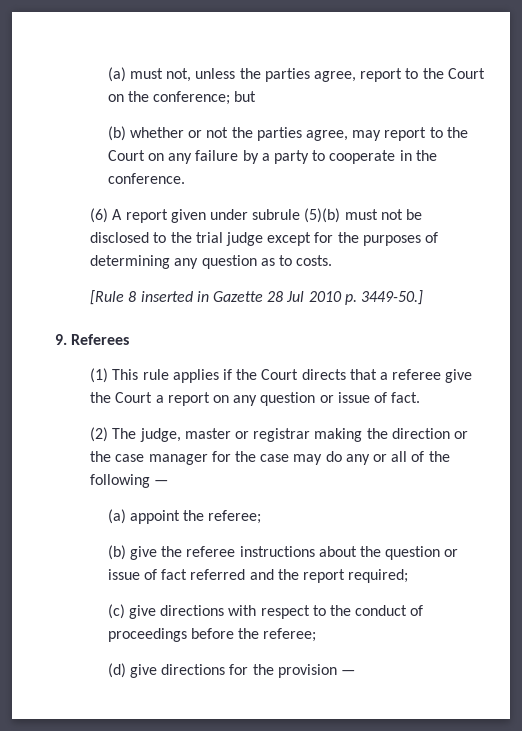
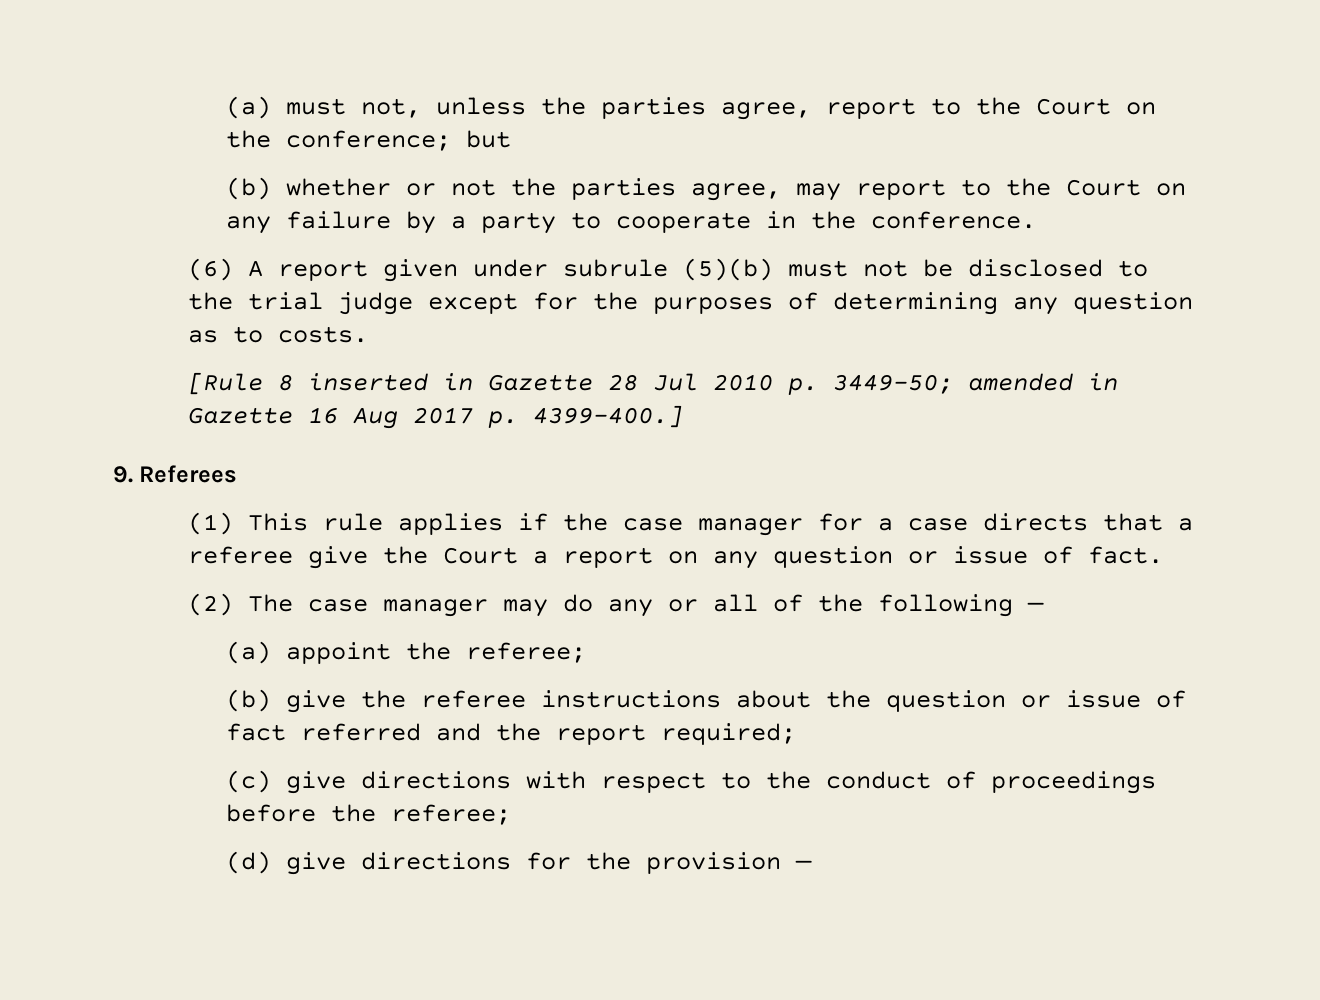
- [Rule 8 inserted in Gazette 28 Jul 2010 p. 3449-50.]
+ [Rule 8 inserted in Gazette 28 Jul 2010 p. 3449-50; amended in Gazette 16 Aug 2017 p. 4399-400.]
- (1) This rule applies if the Court directs that a referee give the Court a report on any question or issue of fact.
+ (1) This rule applies if the case manager for a case directs that a referee give the Court a report on any question or issue of fact.
- (2) The judge, master or registrar making the direction or the case manager for the case may do any or all of the following —
+ (2) The case manager may do any or all of the following —

